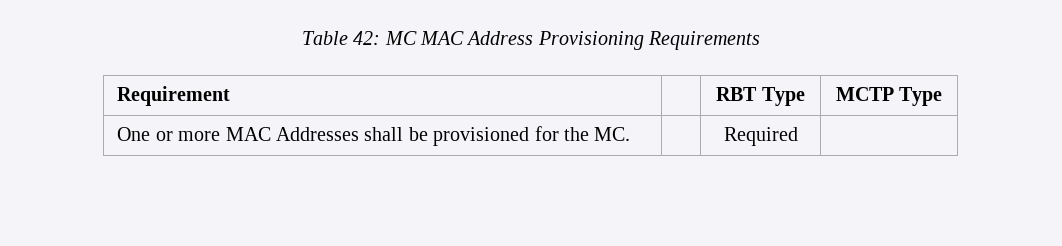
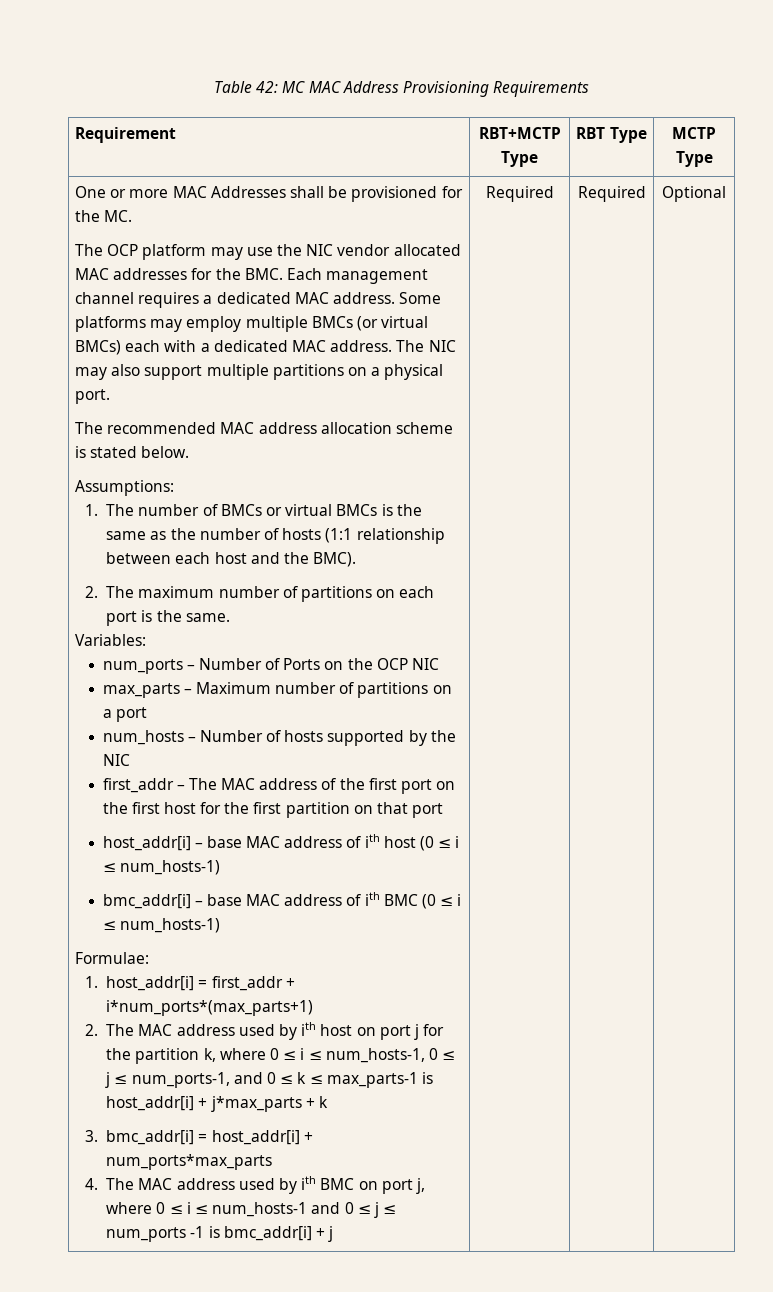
- Requirement | | RBT Type | MCTP Type
+ Requirement | RBT+MCTP Type | RBT Type | MCTP Type
- Required
+ The OCP platform may use the NIC vendor allocated MAC addresses for the BMC. Each management channel requires a dedicated MAC address. Some platforms may employ multiple BMCs (or virtual BMCs) each with a dedicated MAC address. The NIC may also support multiple partitions on a physical port.
+ The recommended MAC address allocation scheme is stated below.
+ Assumptions:
+ 1. The number of BMCs or virtual BMCs is the same as the number of hosts (1:1 relationship between each host and the BMC).
+ 2. The maximum number of partitions on each port is the same.
+ Variables:
+ num_ports – Number of Ports on the OCP NIC
+ max_parts – Maximum number of partitions on a port
+ num_hosts – Number of hosts supported by the NIC
+ first_addr – The MAC address of the first port on the first host for the first partition on that port
+ host_addr[i] – base MAC address of ith host (0 ≤ i ≤ num_hosts-1)
+ bmc_addr[i] – base MAC address of ith BMC (0 ≤ i ≤ num_hosts-1)
+ Formulae:
+ 1. host_addr[i] = first_addr + i*num_ports*(max_parts+1)
+ 2. The MAC address used by ith host on port j for the partition k, where 0 ≤ i ≤ num_hosts-1, 0 ≤ j ≤ num_ports-1, and 0 ≤ k ≤ max_parts-1 is host_addr[i] + j*max_parts + k
+ 3. bmc_addr[i] = host_addr[i] + num_ports*max_parts
+ 4. The MAC address used by ith BMC on port j, where 0 ≤ i ≤ num_hosts-1 and 0 ≤ j ≤ num_ports -1 is bmc_addr[i] + j | Required | Required | Optional

